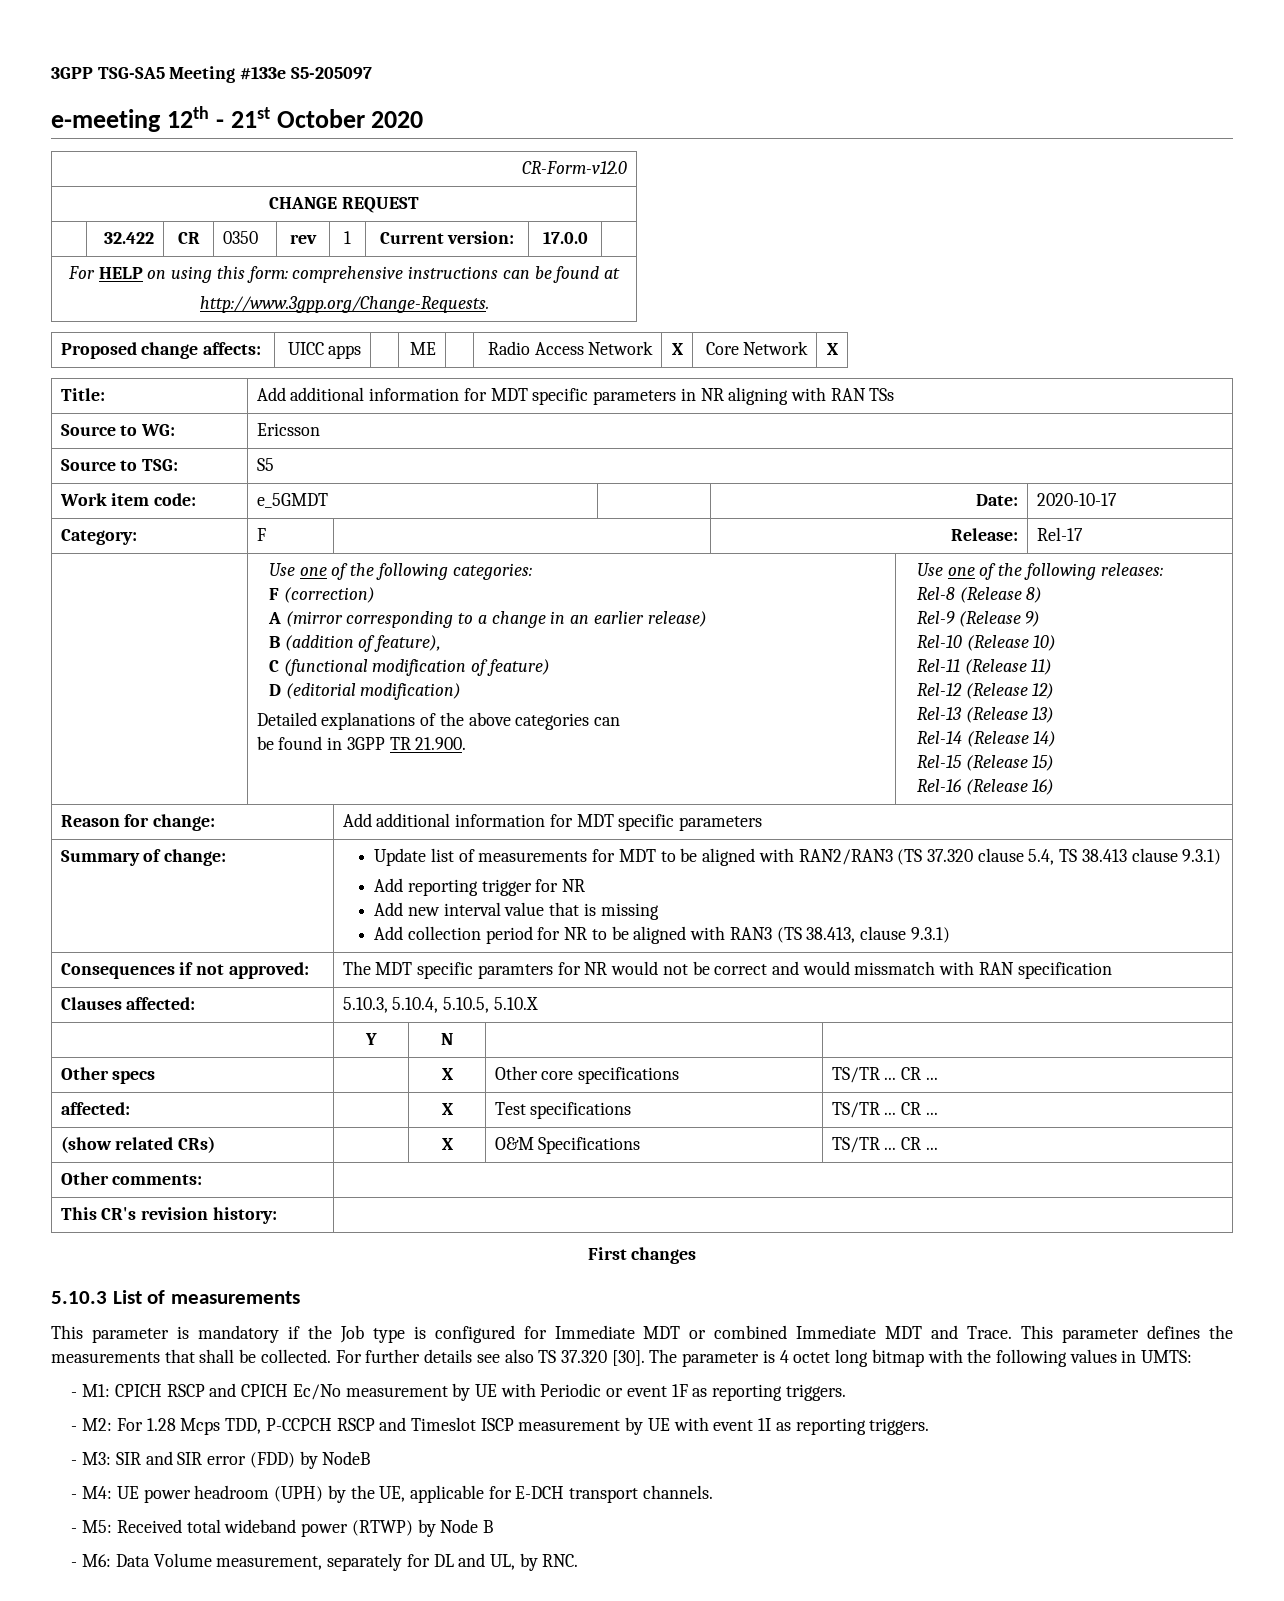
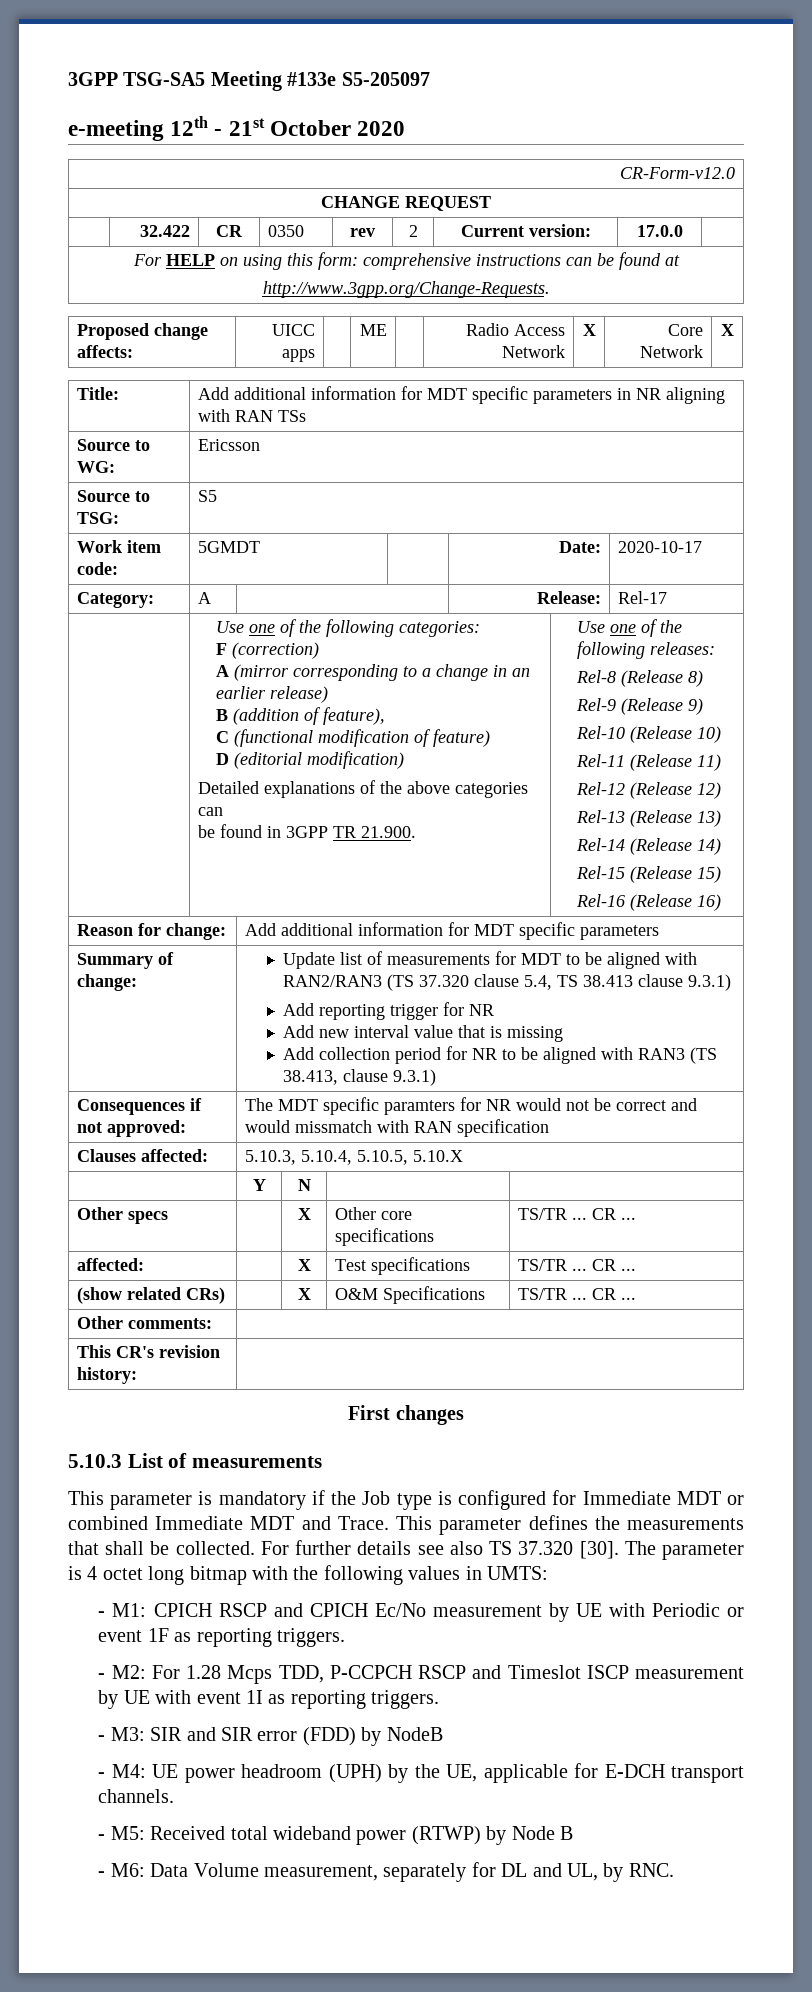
- | 32.422 | CR | 0350 | rev | 1 | Current version: | 17.0.0 |
+ | 32.422 | CR | 0350 | rev | 2 | Current version: | 17.0.0 |
- Work item code: | e_5GMDT | | Date: | 2020-10-17
+ Work item code: | 5GMDT | | Date: | 2020-10-17
- Category: | F | | Release: | Rel-17
+ Category: | A | | Release: | Rel-17

